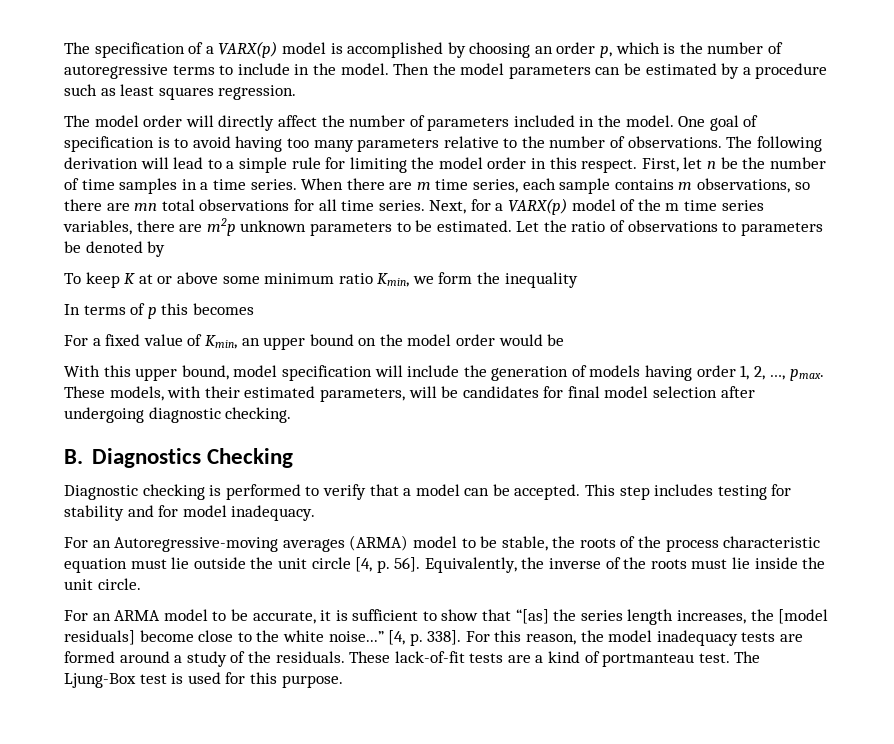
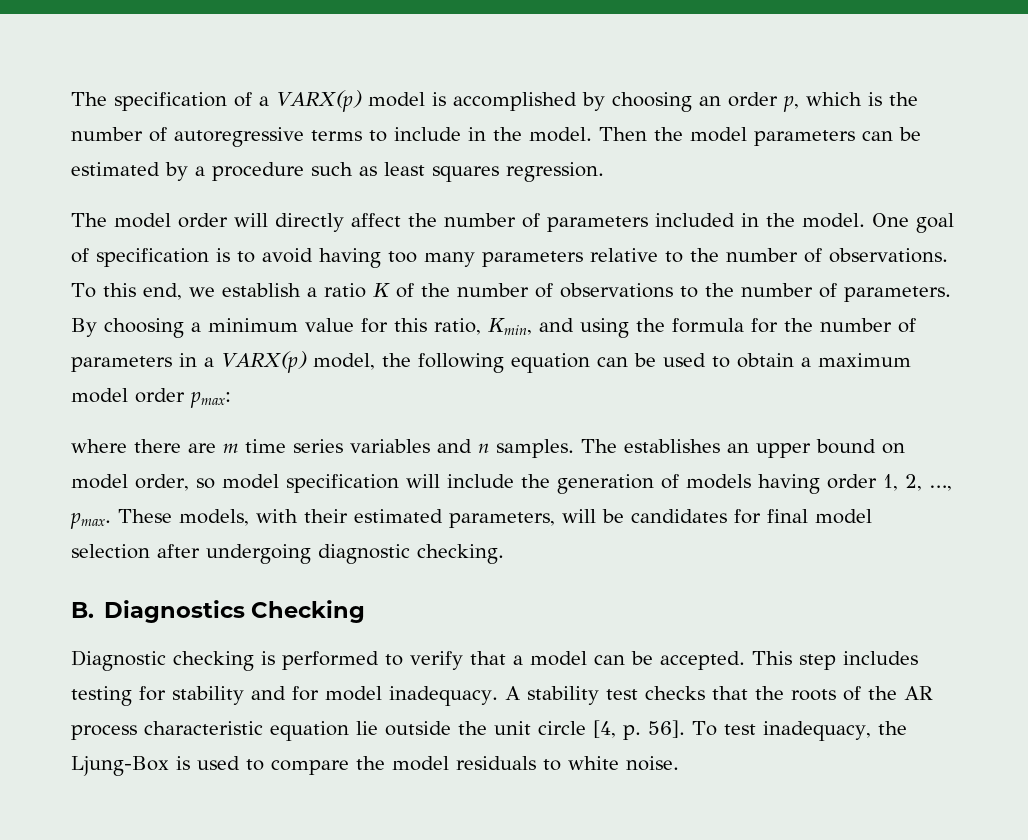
- The following derivation will lead to a simple rule for limiting the model order in this respect. First, let n be the number of time samples in a time series. When there are m time series, each sample contains m observations, so there are mn total observations for all time series. Next, for a VARX(p) model of the m time series variables, there are m2p unknown parameters to be estimated. Let the ratio of observations to parameters be denoted by
- To keep K at or above some minimum ratio Kmin, we form the inequality
- In terms of p this becomes
- For a fixed value of Kmin, an upper bound on the model order would be
- With this upper bound, model specification will include the generation of models having order 1, 2, …, pmax.
+ To this end, we establish a ratio K of the number of observations to the number of parameters. By choosing a minimum value for this ratio, Kmin, and using the formula for the number of parameters in a VARX(p) model, the following equation can be used to obtain a maximum model order pmax:
+ where there are m time series variables and n samples. The establishes an upper bound on model order, so model specification will include the generation of models having order 1, 2, …, pmax.
- This step includes testing for stability and for model inadequacy.
- For an Autoregressive-moving averages (ARMA) model to be stable, the roots of the process characteristic equation must lie outside the unit circle [4, p. 56].
+ This step includes testing for stability and for model inadequacy. A stability test checks that the roots of the AR process characteristic equation lie outside the unit circle [4, p. 56].
- Equivalently, the inverse of the roots must lie inside the unit circle.
- For an ARMA model to be accurate, it is sufficient to show that “[as] the series length increases, the [model residuals] become close to the white noise...” [4, p. 338]. For this reason, the model inadequacy tests are formed around a study of the residuals. These lack-of-fit tests are a kind of portmanteau test. The Ljung-Box test is used for this purpose.
+ To test inadequacy, the Ljung-Box is used to compare the model residuals to white noise.

